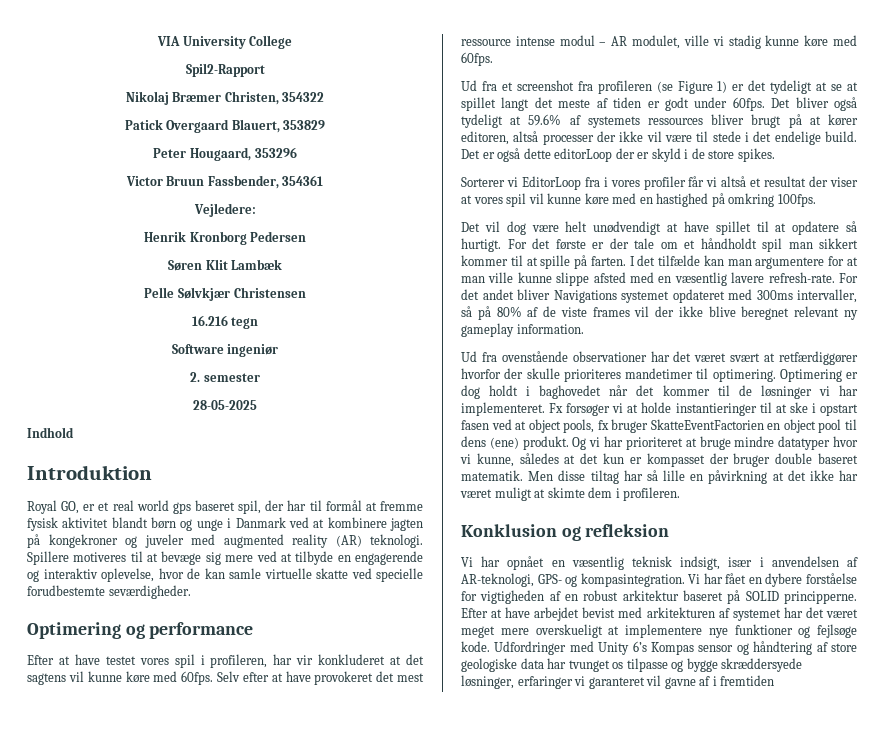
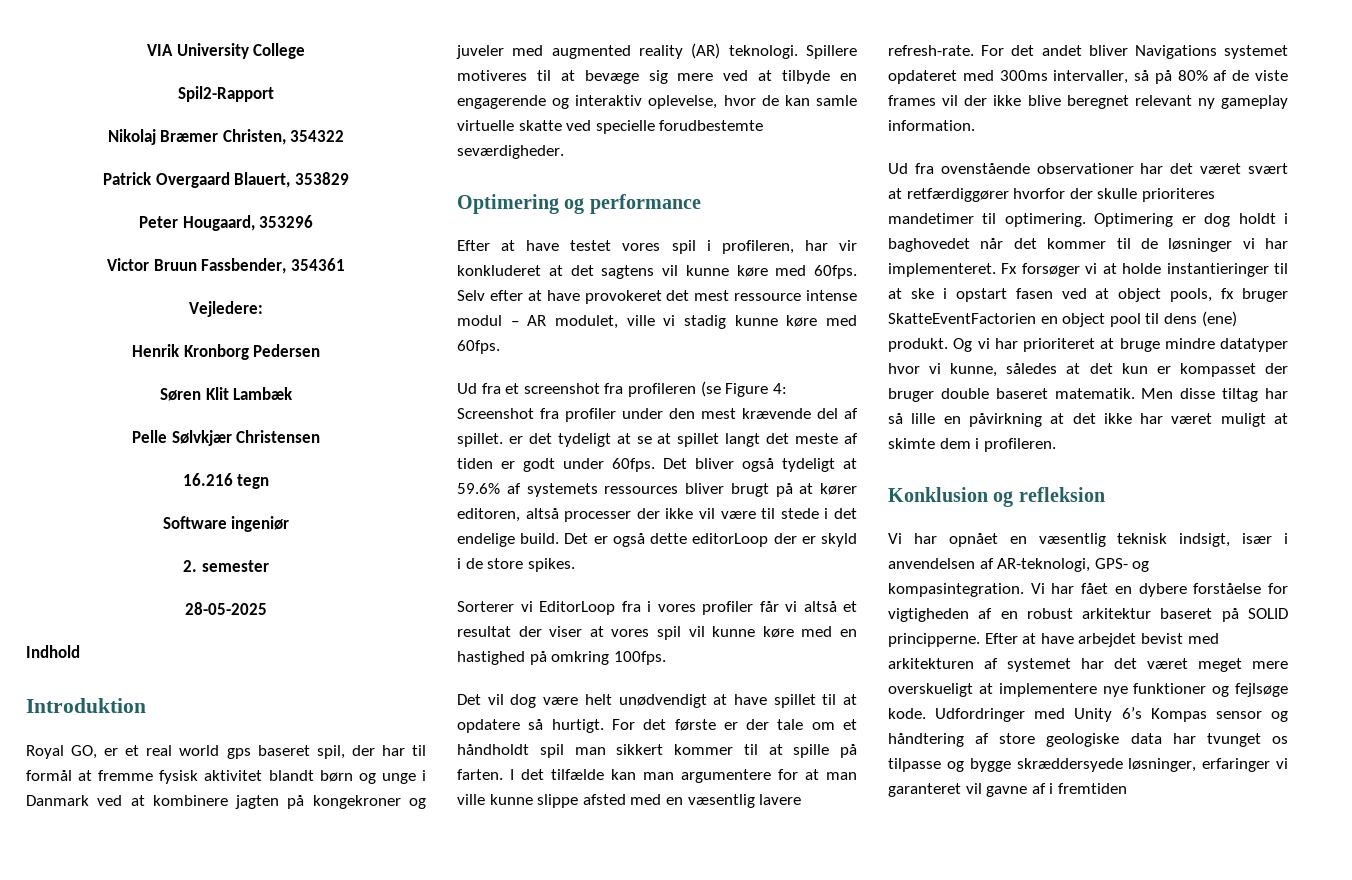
- Patick Overgaard Blauert, 353829
+ Patrick Overgaard Blauert, 353829
- Ud fra et screenshot fra profileren (se Figure 1) er det tydeligt at se at spillet langt det meste af tiden er godt under 60fps.
+ Ud fra et screenshot fra profileren (se Figure 4: Screenshot fra profiler under den mest krævende del af spillet. er det tydeligt at se at spillet langt det meste af tiden er godt under 60fps.

